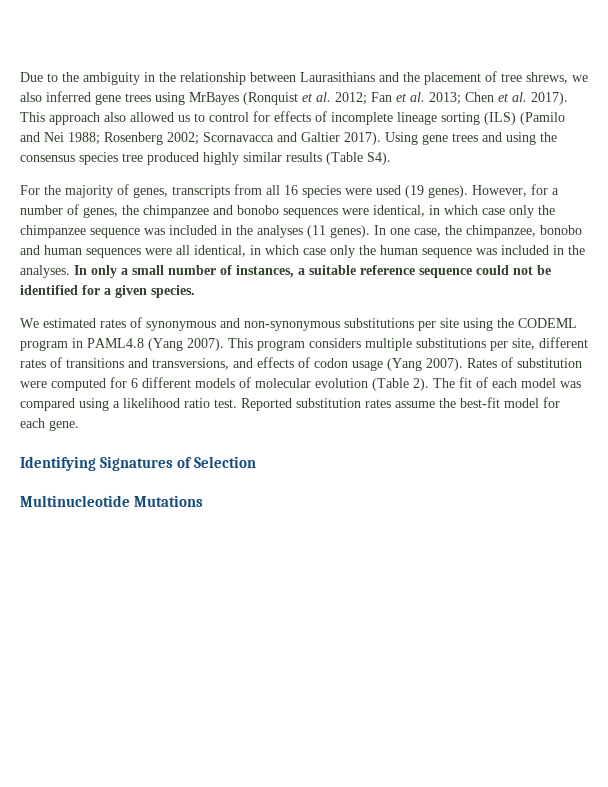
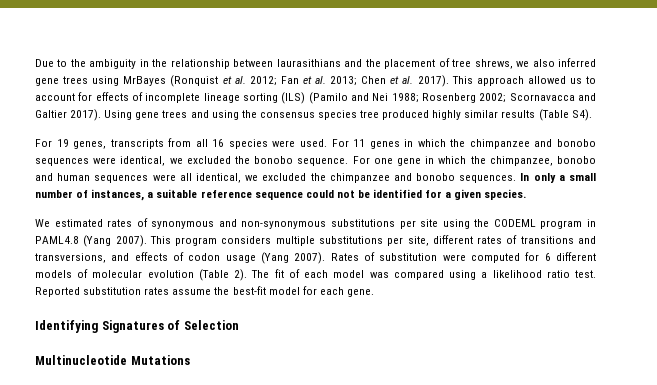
- Due to the ambiguity in the relationship between Laurasithians and the placement of tree shrews, we also inferred gene trees using MrBayes (Ronquist et al. 2012; Fan et al. 2013; Chen et al. 2017).
+ Due to the ambiguity in the relationship between laurasithians and the placement of tree shrews, we also inferred gene trees using MrBayes (Ronquist et al. 2012; Fan et al. 2013; Chen et al. 2017).
- This approach also allowed us to control for effects of incomplete lineage sorting (ILS) (Pamilo and Nei 1988; Rosenberg 2002; Scornavacca and Galtier 2017).
+ This approach allowed us to account for effects of incomplete lineage sorting (ILS) (Pamilo and Nei 1988; Rosenberg 2002; Scornavacca and Galtier 2017).
- For the majority of genes, transcripts from all 16 species were used (19 genes). However, for a number of genes, the chimpanzee and bonobo sequences were identical, in which case only the chimpanzee sequence was included in the analyses (11 genes). In one case, the chimpanzee, bonobo and human sequences were all identical, in which case only the human sequence was included in the analyses.
+ For 19 genes, transcripts from all 16 species were used. For 11 genes in which the chimpanzee and bonobo sequences were identical, we excluded the bonobo sequence. For one gene in which the chimpanzee, bonobo and human sequences were all identical, we excluded the chimpanzee and bonobo sequences.

